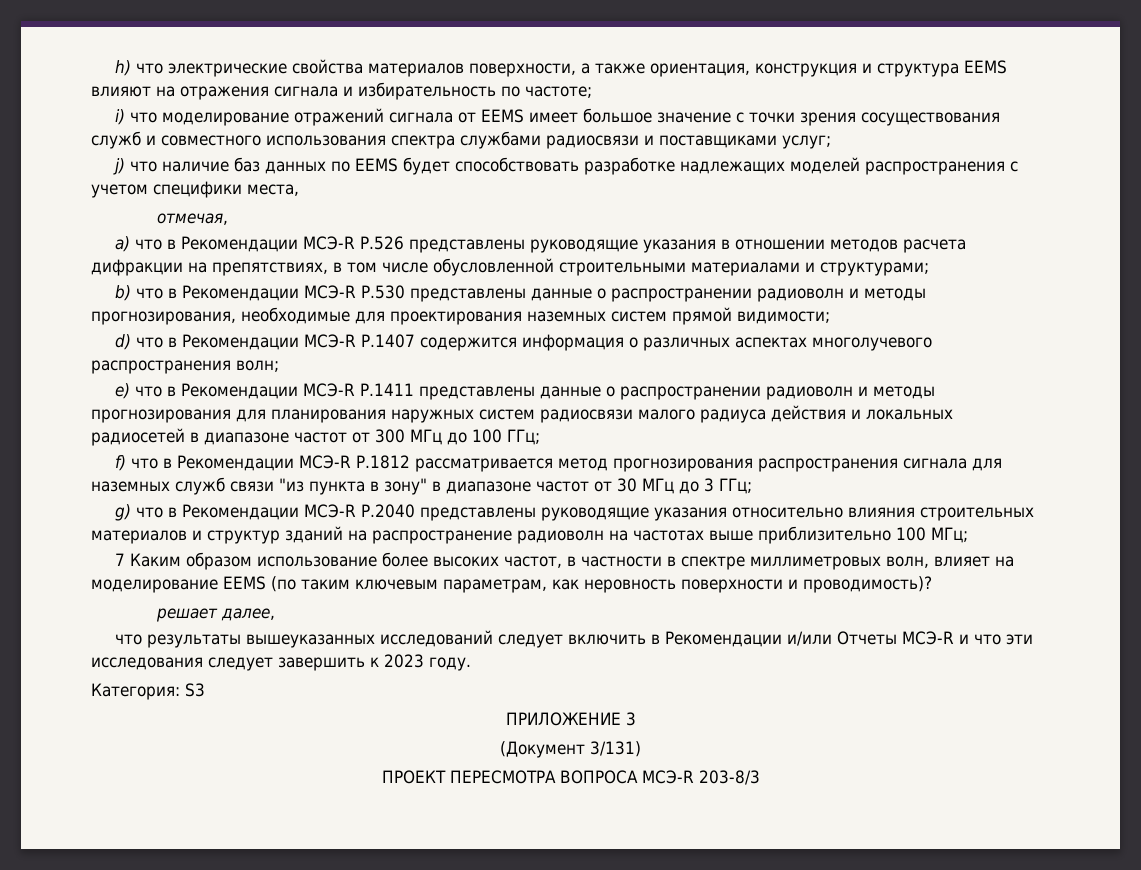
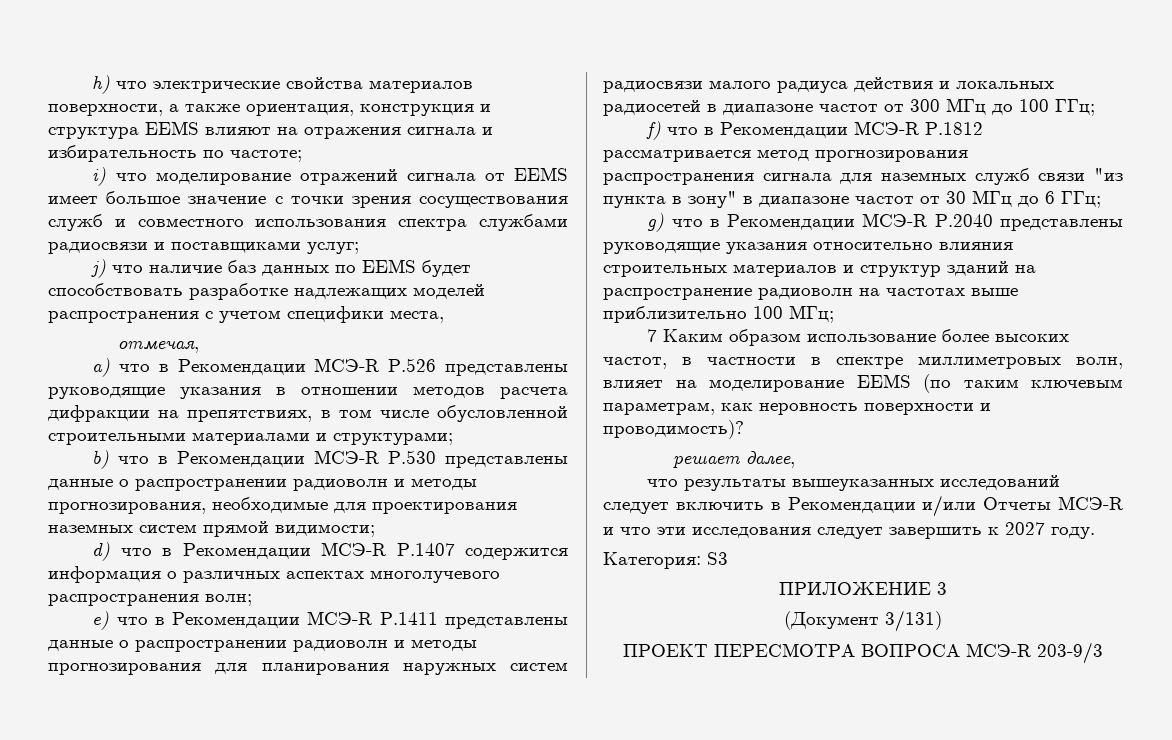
- f) что в Рекомендации МСЭ-R P.1812 рассматривается метод прогнозирования распространения сигнала для наземных служб связи "из пункта в зону" в диапазоне частот от 30 МГц до 3 ГГц;
+ f) что в Рекомендации МСЭ-R P.1812 рассматривается метод прогнозирования распространения сигнала для наземных служб связи "из пункта в зону" в диапазоне частот от 30 МГц до 6 ГГц;
- что результаты вышеуказанных исследований следует включить в Рекомендации и/или Отчеты МСЭ-R и что эти исследования следует завершить к 2023 году.
+ что результаты вышеуказанных исследований следует включить в Рекомендации и/или Отчеты МСЭ-R и что эти исследования следует завершить к 2027 году.
- ПРОЕКТ ПЕРЕСМОТРА ВОПРОСА МСЭ-R 203-8/3
+ ПРОЕКТ ПЕРЕСМОТРА ВОПРОСА МСЭ-R 203-9/3

